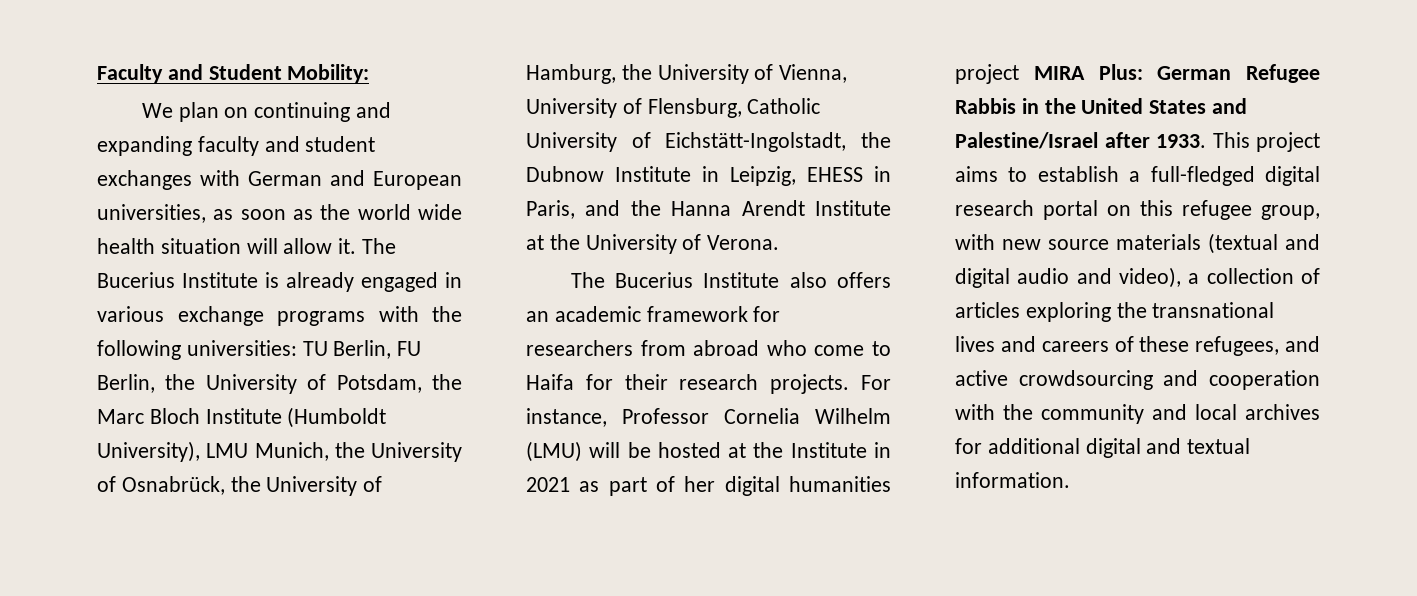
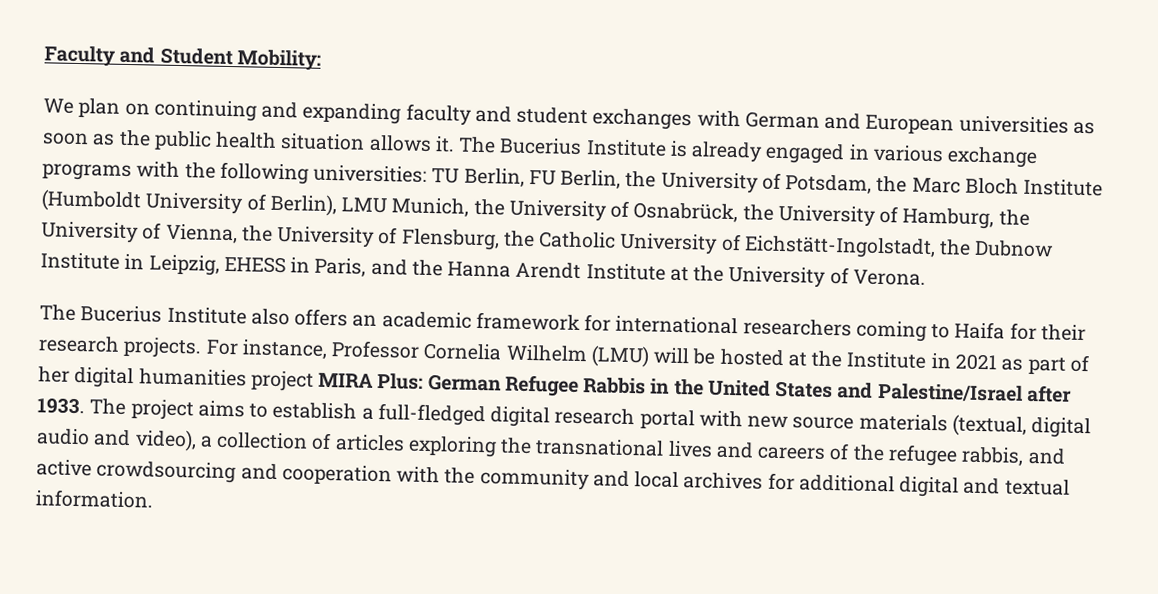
- We plan on continuing and expanding faculty and student exchanges with German and European universities, as soon as the world wide health situation will allow it.
+ We plan on continuing and expanding faculty and student exchanges with German and European universities as soon as the public health situation allows it.
- TU Berlin, FU Berlin, the University of Potsdam, the Marc Bloch Institute (Humboldt University), LMU Munich, the University of Osnabrück, the University of Hamburg, the University of Vienna, University of Flensburg, Catholic University of Eichstätt-Ingolstadt, the Dubnow Institute in Leipzig, EHESS in Paris, and the Hanna Arendt Institute at the University of Verona.
+ TU Berlin, FU Berlin, the University of Potsdam, the Marc Bloch Institute (Humboldt University of Berlin), LMU Munich, the University of Osnabrück, the University of Hamburg, the University of Vienna, the University of Flensburg, the Catholic University of Eichstätt-Ingolstadt, the Dubnow Institute in Leipzig, EHESS in Paris, and the Hanna Arendt Institute at the University of Verona.
- The Bucerius Institute also offers an academic framework for researchers from abroad who come to Haifa for their research projects.
+ The Bucerius Institute also offers an academic framework for international researchers coming to Haifa for their research projects.
- This project aims to establish a full-fledged digital research portal on this refugee group, with new source materials (textual and digital audio and video), a collection of articles exploring the transnational lives and careers of these refugees, and active crowdsourcing and cooperation with the community and local archives for additional digital and textual information.
+ The project aims to establish a full-fledged digital research portal with new source materials (textual, digital audio and video), a collection of articles exploring the transnational lives and careers of the refugee rabbis, and active crowdsourcing and cooperation with the community and local archives for additional digital and textual information.

